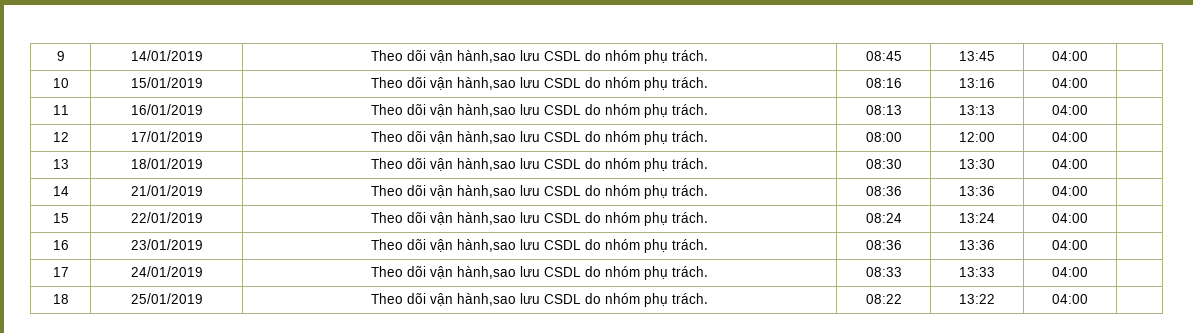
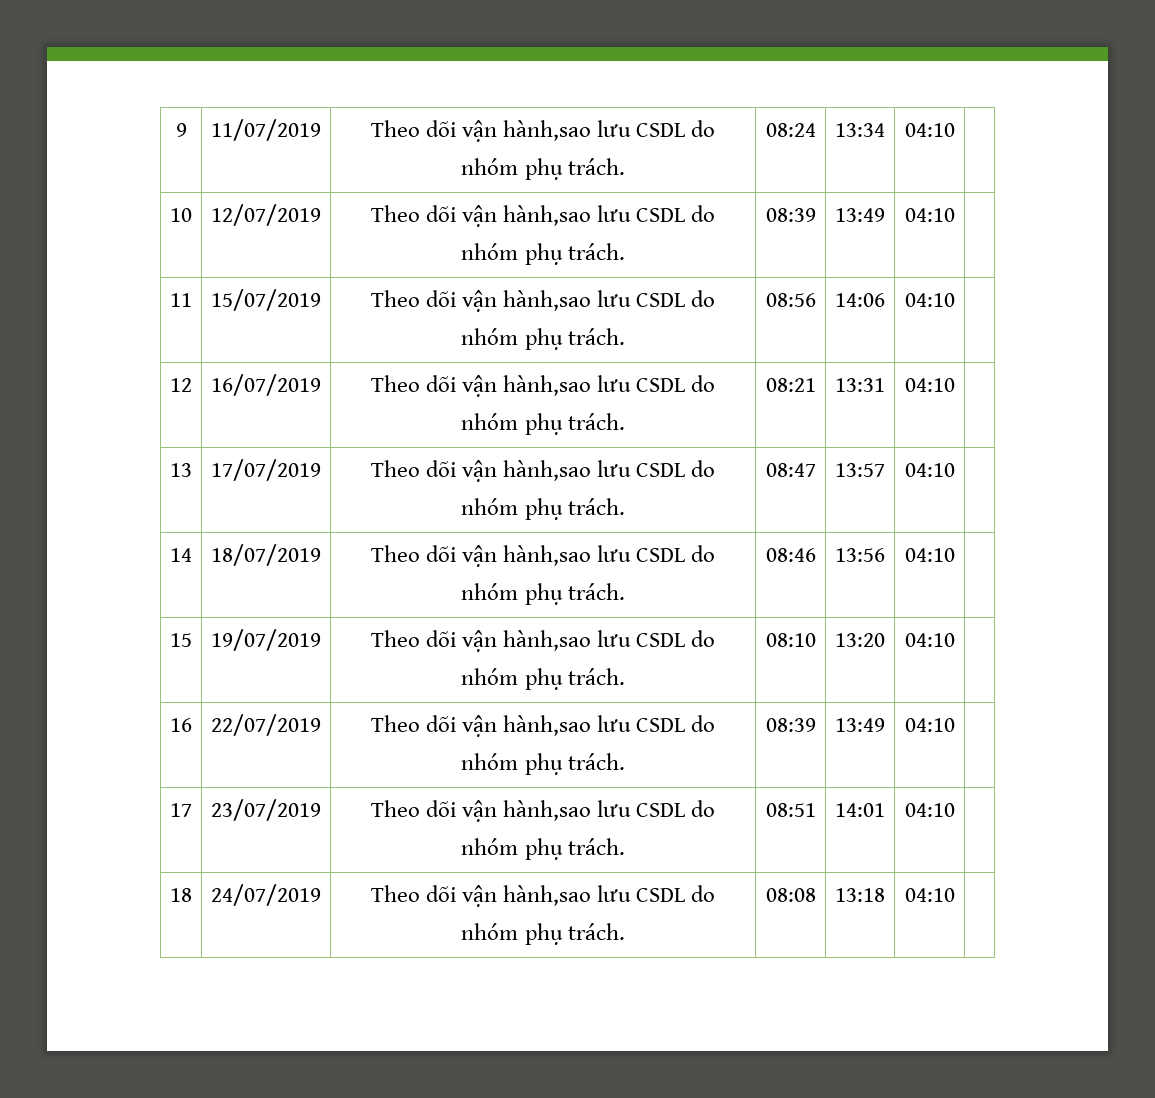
- 9 | 14/01/2019 | Theo dõi vận hành,sao lưu CSDL do nhóm phụ trách. | 08:45 | 13:45 | 04:00 |
- 10 | 15/01/2019 | Theo dõi vận hành,sao lưu CSDL do nhóm phụ trách. | 08:16 | 13:16 | 04:00 |
- 11 | 16/01/2019 | Theo dõi vận hành,sao lưu CSDL do nhóm phụ trách. | 08:13 | 13:13 | 04:00 |
- 12 | 17/01/2019 | Theo dõi vận hành,sao lưu CSDL do nhóm phụ trách. | 08:00 | 12:00 | 04:00 |
- 13 | 18/01/2019 | Theo dõi vận hành,sao lưu CSDL do nhóm phụ trách. | 08:30 | 13:30 | 04:00 |
- 14 | 21/01/2019 | Theo dõi vận hành,sao lưu CSDL do nhóm phụ trách. | 08:36 | 13:36 | 04:00 |
- 15 | 22/01/2019 | Theo dõi vận hành,sao lưu CSDL do nhóm phụ trách. | 08:24 | 13:24 | 04:00 |
- 16 | 23/01/2019 | Theo dõi vận hành,sao lưu CSDL do nhóm phụ trách. | 08:36 | 13:36 | 04:00 |
- 17 | 24/01/2019 | Theo dõi vận hành,sao lưu CSDL do nhóm phụ trách. | 08:33 | 13:33 | 04:00 |
- 18 | 25/01/2019 | Theo dõi vận hành,sao lưu CSDL do nhóm phụ trách. | 08:22 | 13:22 | 04:00 |
+ 9 | 11/07/2019 | Theo dõi vận hành,sao lưu CSDL do nhóm phụ trách. | 08:24 | 13:34 | 04:10 |
+ 10 | 12/07/2019 | Theo dõi vận hành,sao lưu CSDL do nhóm phụ trách. | 08:39 | 13:49 | 04:10 |
+ 11 | 15/07/2019 | Theo dõi vận hành,sao lưu CSDL do nhóm phụ trách. | 08:56 | 14:06 | 04:10 |
+ 12 | 16/07/2019 | Theo dõi vận hành,sao lưu CSDL do nhóm phụ trách. | 08:21 | 13:31 | 04:10 |
+ 13 | 17/07/2019 | Theo dõi vận hành,sao lưu CSDL do nhóm phụ trách. | 08:47 | 13:57 | 04:10 |
+ 14 | 18/07/2019 | Theo dõi vận hành,sao lưu CSDL do nhóm phụ trách. | 08:46 | 13:56 | 04:10 |
+ 15 | 19/07/2019 | Theo dõi vận hành,sao lưu CSDL do nhóm phụ trách. | 08:10 | 13:20 | 04:10 |
+ 16 | 22/07/2019 | Theo dõi vận hành,sao lưu CSDL do nhóm phụ trách. | 08:39 | 13:49 | 04:10 |
+ 17 | 23/07/2019 | Theo dõi vận hành,sao lưu CSDL do nhóm phụ trách. | 08:51 | 14:01 | 04:10 |
+ 18 | 24/07/2019 | Theo dõi vận hành,sao lưu CSDL do nhóm phụ trách. | 08:08 | 13:18 | 04:10 |

